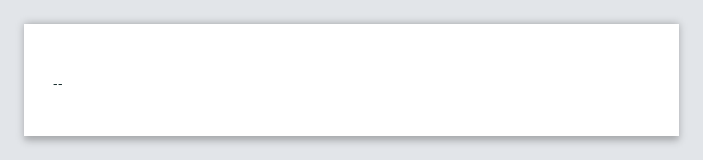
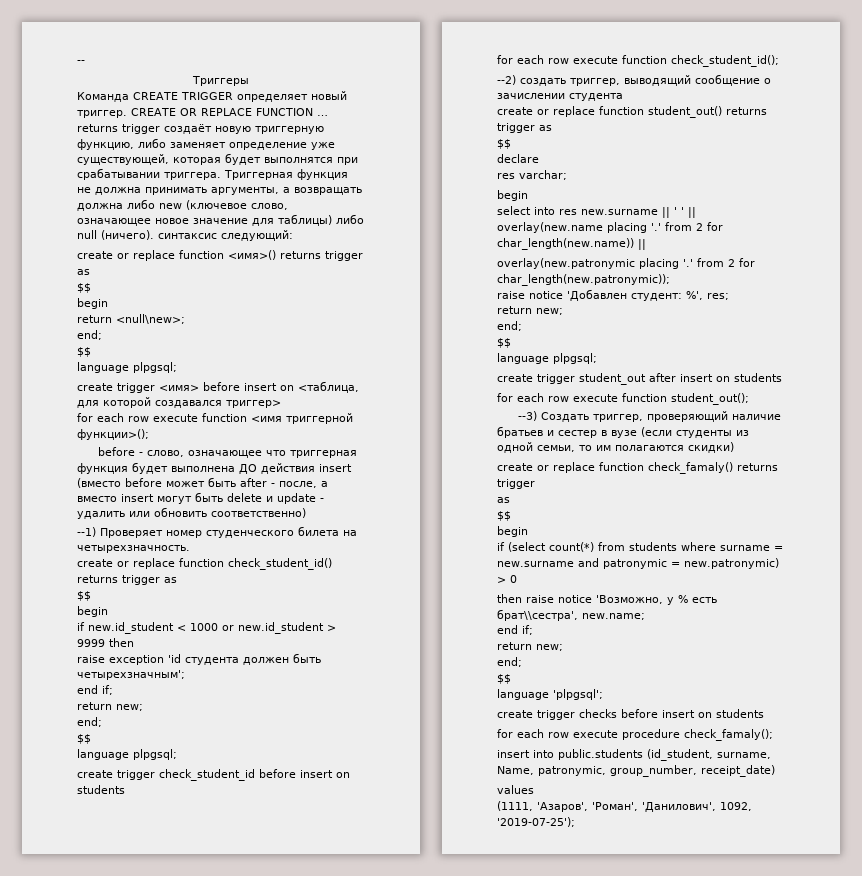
+ Триггеры
+ Команда CREATE TRIGGER определяет новый триггер. CREATE OR REPLACE FUNCTION … returns trigger создаёт новую триггерную функцию, либо заменяет определение уже существующей, которая будет выполнятся при срабатывании триггера. Триггерная функция не должна принимать аргументы, а возвращать должна либо new (ключевое слово, означающее новое значение для таблицы) либо null (ничего). синтаксис следующий:
+ create or replace function <имя>() returns trigger as
+ $$
+ begin
+ return <null\new>;
+ end;
+ $$
+ language plpgsql;
+ create trigger <имя> before insert on <таблица, для которой создавался триггер>
+ for each row execute function <имя триггерной функции>();
+ before - слово, означающее что триггерная функция будет выполнена ДО действия insert (вместо before может быть after - после, а вместо insert могут быть delete и update - удалить или обновить соответственно)
+ --1) Проверяет номер студенческого билета на четырехзначность.
+ create or replace function check_student_id() returns trigger as
+ $$
+ begin
+ if new.id_student < 1000 or new.id_student > 9999 then
+ raise exception 'id студента должен быть четырехзначным';
+ end if;
+ return new;
+ end;
+ $$
+ language plpgsql;
+ create trigger check_student_id before insert on students
+ for each row execute function check_student_id();
+ --2) создать триггер, выводящий сообщение о зачислении студента
+ create or replace function student_out() returns trigger as
+ $$
+ declare
+ res varchar;
+ begin
+ select into res new.surname || ' ' || overlay(new.name placing '.' from 2 for char_length(new.name)) ||
+ overlay(new.patronymic placing '.' from 2 for char_length(new.patronymic));
+ raise notice 'Добавлен студент: %', res;
+ return new;
+ end;
+ $$
+ language plpgsql;
+ create trigger student_out after insert on students
+ for each row execute function student_out();
+ --3) Создать триггер, проверяющий наличие братьев и сестер в вузе (если студенты из одной семьи, то им полагаются скидки)
+ create or replace function check_famaly() returns trigger
+ as
+ $$
+ begin
+ if (select count(*) from students where surname = new.surname and patronymic = new.patronymic) > 0
+ then raise notice 'Возможно, у % есть брат\\сестра', new.name;
+ end if;
+ return new;
+ end;
+ $$
+ language 'plpgsql';
+ create trigger checks before insert on students
+ for each row execute procedure check_famaly();
+ insert into public.students (id_student, surname, Name, patronymic, group_number, receipt_date)
+ values
+ (1111, 'Азаров', 'Роман', 'Данилович', 1092, '2019-07-25');

